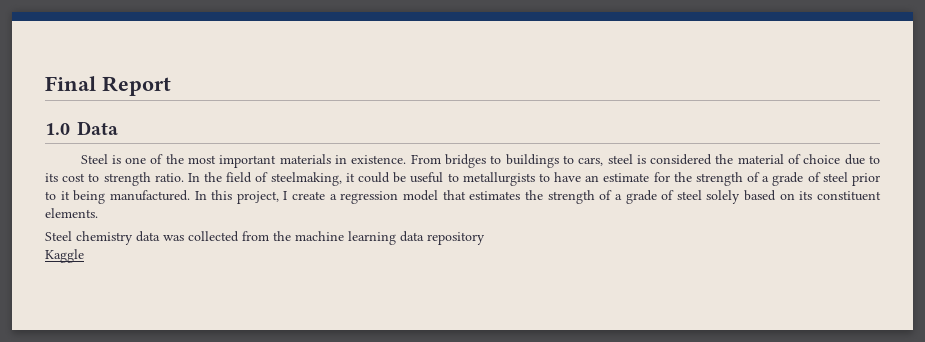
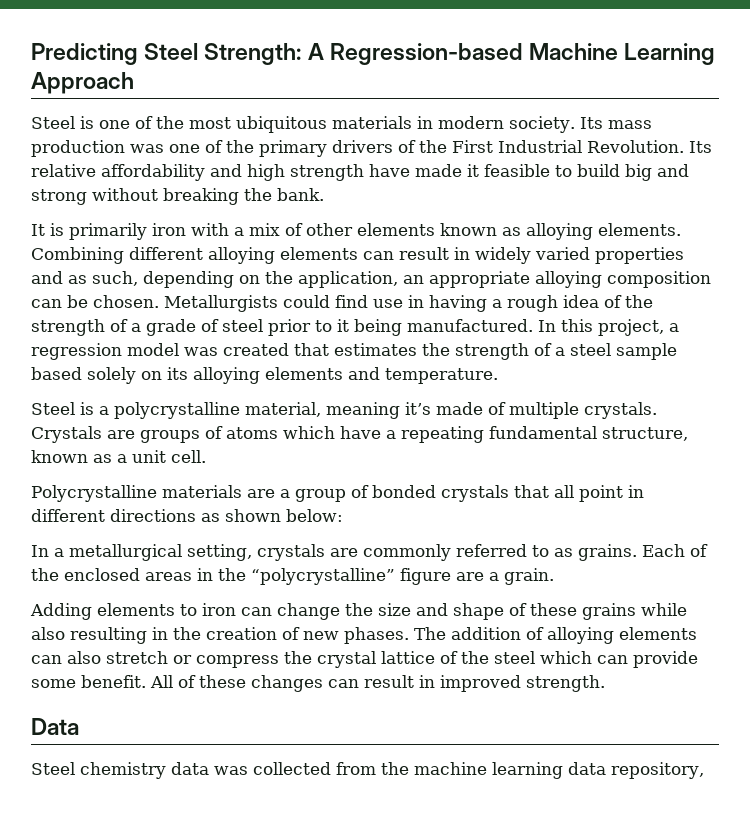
- Final Report
- 1.0 Data
+ Predicting Steel Strength: A Regression-based Machine Learning Approach
- Steel is one of the most important materials in existence. From bridges to buildings to cars, steel is considered the material of choice due to its cost to strength ratio. In the field of steelmaking, it could be useful to metallurgists to have an estimate for the strength of a grade of steel prior to it being manufactured.
+ Steel is one of the most ubiquitous materials in modern society. Its mass production was one of the primary drivers of the First Industrial Revolution. Its relative affordability and high strength have made it feasible to build big and strong without breaking the bank.
+ It is primarily iron with a mix of other elements known as alloying elements. Combining different alloying elements can result in widely varied properties and as such, depending on the application, an appropriate alloying composition can be chosen. Metallurgists could find use in having a rough idea of the strength of a grade of steel prior to it being manufactured.
- In this project, I create a regression model that estimates the strength of a grade of steel solely based on its constituent elements.
+ In this project, a regression model was created that estimates the strength of a steel sample based solely on its alloying elements and temperature.
+ Steel is a polycrystalline material, meaning it’s made of multiple crystals. Crystals are groups of atoms which have a repeating fundamental structure, known as a unit cell.
+ Polycrystalline materials are a group of bonded crystals that all point in different directions as shown below:
+ In a metallurgical setting, crystals are commonly referred to as grains. Each of the enclosed areas in the “polycrystalline” figure are a grain.
+ Adding elements to iron can change the size and shape of these grains while also resulting in the creation of new phases. The addition of alloying elements can also stretch or compress the crystal lattice of the steel which can provide some benefit. All of these changes can result in improved strength.
+ Data
- Steel chemistry data was collected from the machine learning data repository
- Kaggle
+ Steel chemistry data was collected from the machine learning data repository,

